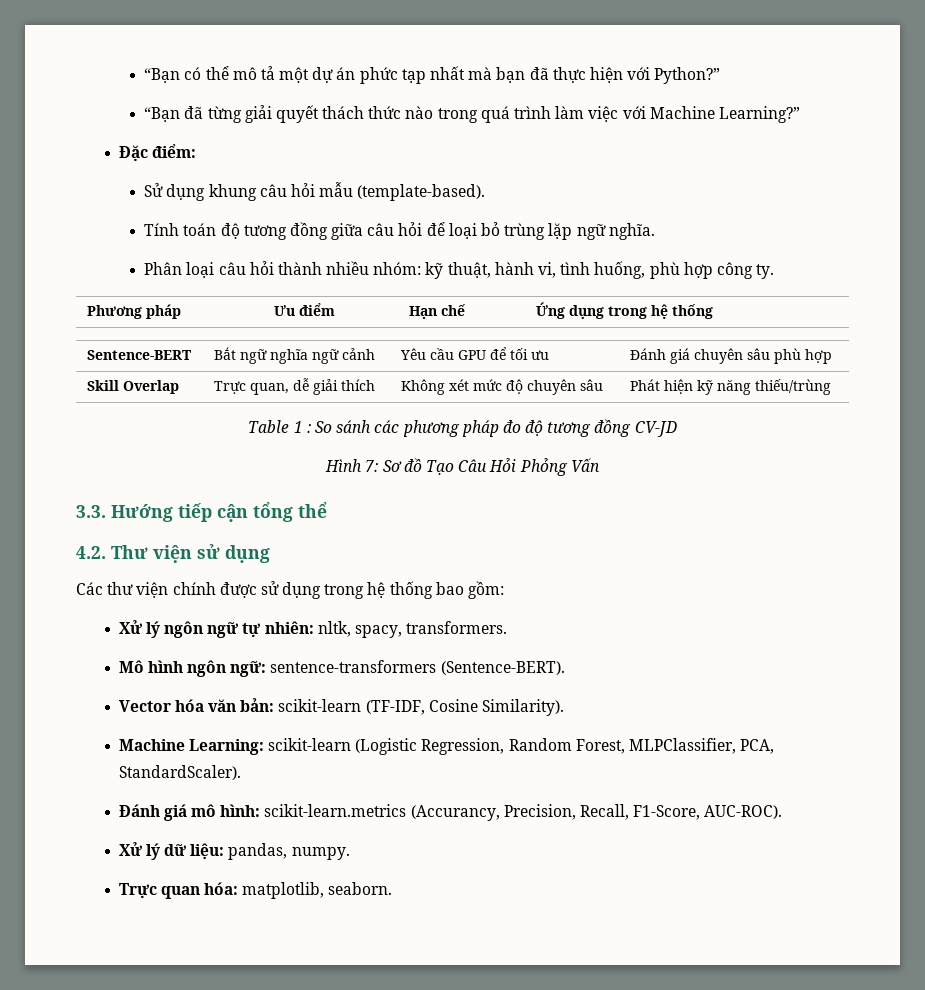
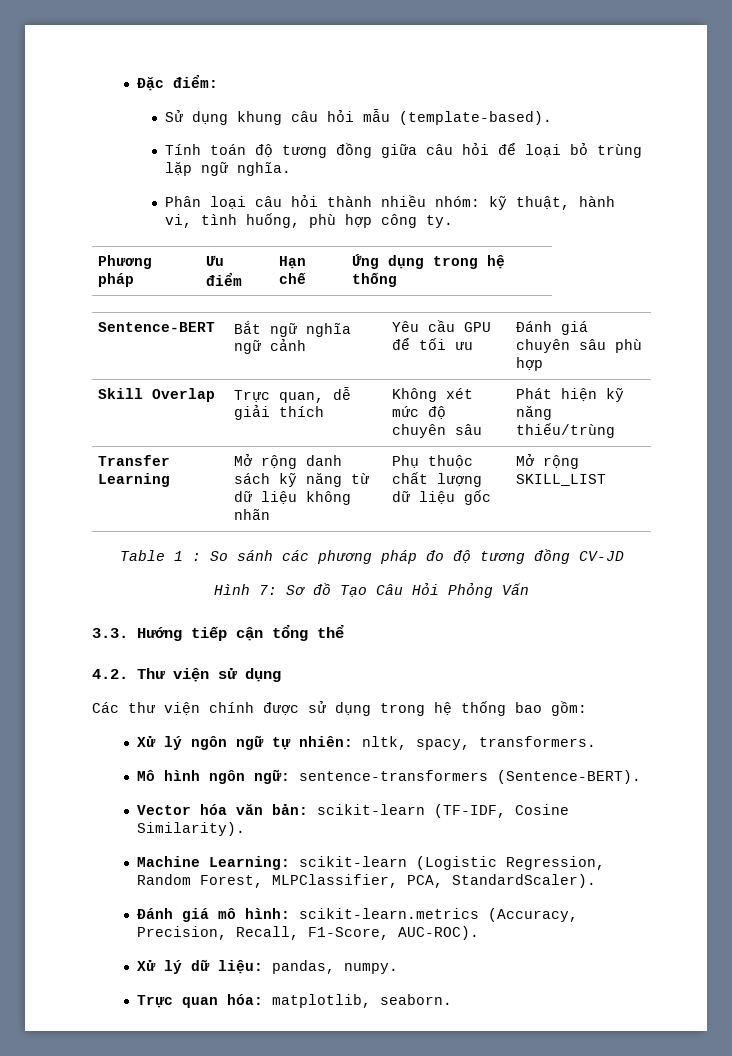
- “Bạn có thể mô tả một dự án phức tạp nhất mà bạn đã thực hiện với Python?”
- “Bạn đã từng giải quyết thách thức nào trong quá trình làm việc với Machine Learning?”
+ Transfer Learning | Mở rộng danh sách kỹ năng từ dữ liệu không nhãn | Phụ thuộc chất lượng dữ liệu gốc | Mở rộng SKILL_LIST
- Đánh giá mô hình: scikit-learn.metrics (Accurancy, Precision, Recall, F1-Score, AUC-ROC).
+ Đánh giá mô hình: scikit-learn.metrics (Accuracy, Precision, Recall, F1-Score, AUC-ROC).

